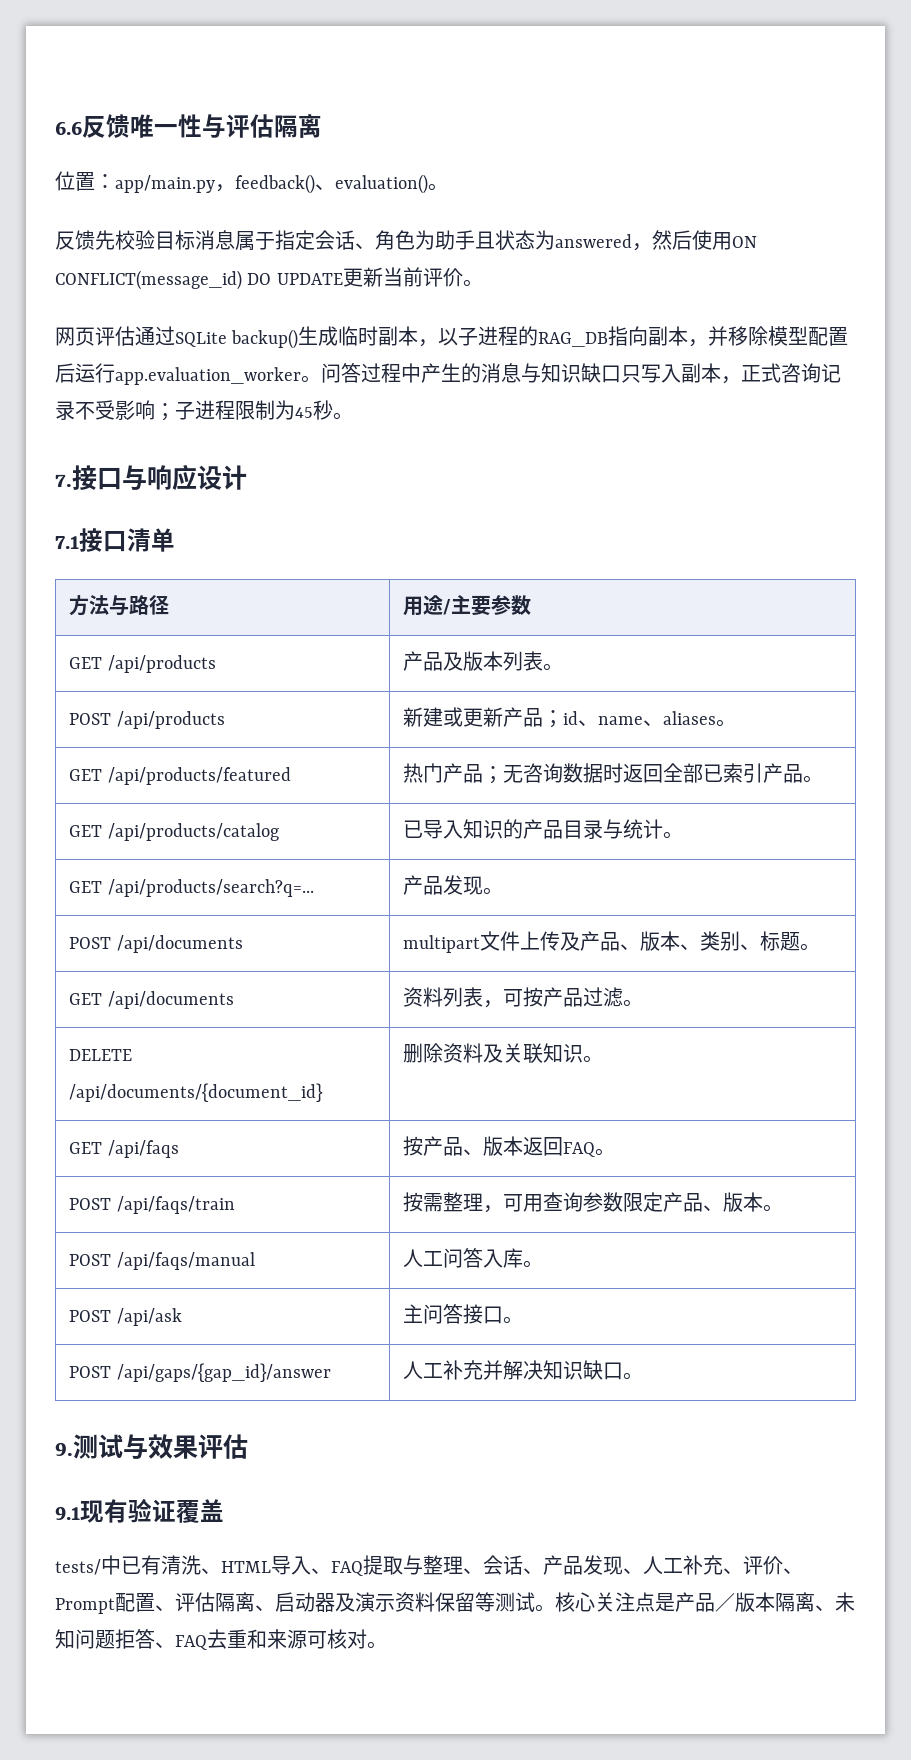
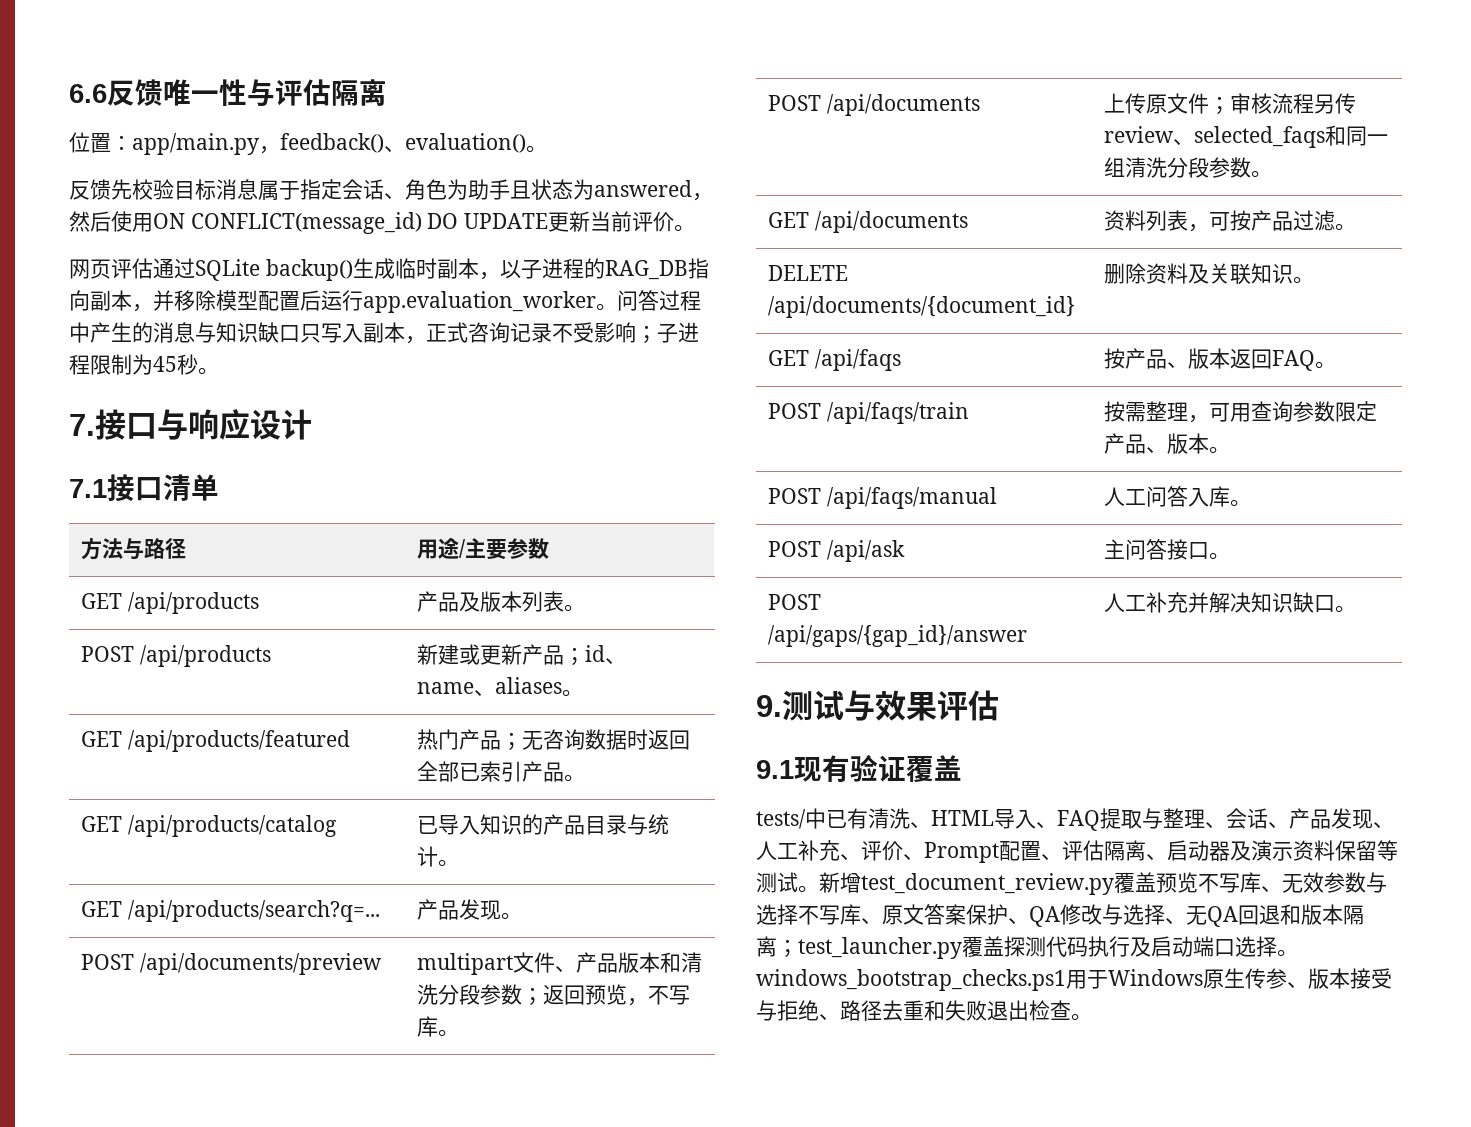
- POST /api/documents | multipart文件上传及产品、版本、类别、标题。
+ POST /api/documents/preview | multipart文件、产品版本和清洗分段参数；返回预览，不写库。
+ POST /api/documents | 上传原文件；审核流程另传review、selected_faqs和同一组清洗分段参数。
- 核心关注点是产品／版本隔离、未知问题拒答、FAQ去重和来源可核对。
+ 新增test_document_review.py覆盖预览不写库、无效参数与选择不写库、原文答案保护、QA修改与选择、无QA回退和版本隔离；test_launcher.py覆盖探测代码执行及启动端口选择。windows_bootstrap_checks.ps1用于Windows原生传参、版本接受与拒绝、路径去重和失败退出检查。

